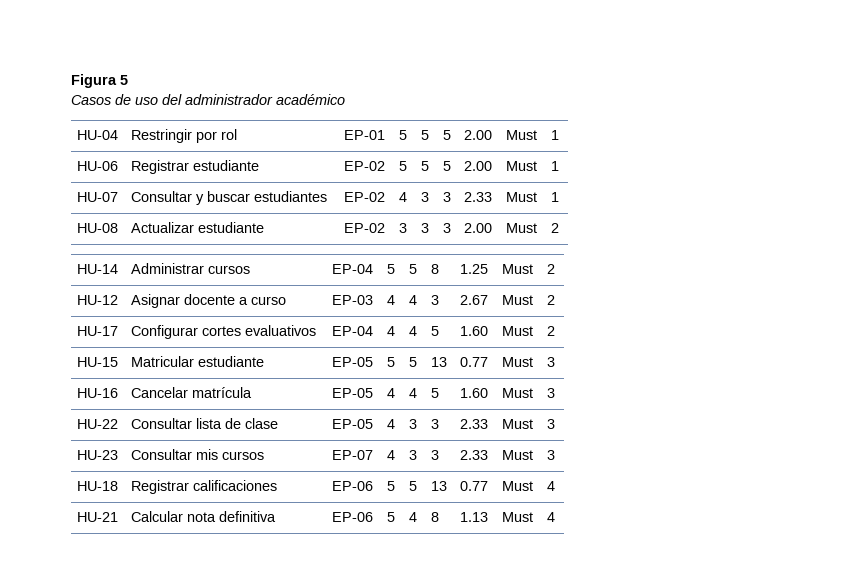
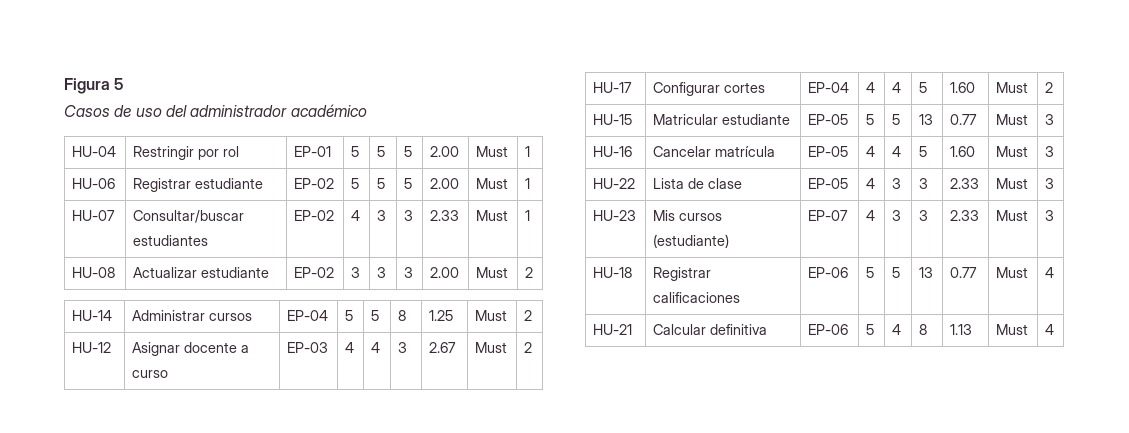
- HU-07 | Consultar y buscar estudiantes | EP-02 | 4 | 3 | 3 | 2.33 | Must | 1
+ HU-07 | Consultar/buscar estudiantes | EP-02 | 4 | 3 | 3 | 2.33 | Must | 1
- HU-17 | Configurar cortes evaluativos | EP-04 | 4 | 4 | 5 | 1.60 | Must | 2
+ HU-17 | Configurar cortes | EP-04 | 4 | 4 | 5 | 1.60 | Must | 2
- HU-22 | Consultar lista de clase | EP-05 | 4 | 3 | 3 | 2.33 | Must | 3
+ HU-22 | Lista de clase | EP-05 | 4 | 3 | 3 | 2.33 | Must | 3
- HU-23 | Consultar mis cursos | EP-07 | 4 | 3 | 3 | 2.33 | Must | 3
+ HU-23 | Mis cursos (estudiante) | EP-07 | 4 | 3 | 3 | 2.33 | Must | 3
- HU-21 | Calcular nota definitiva | EP-06 | 5 | 4 | 8 | 1.13 | Must | 4
+ HU-21 | Calcular definitiva | EP-06 | 5 | 4 | 8 | 1.13 | Must | 4

